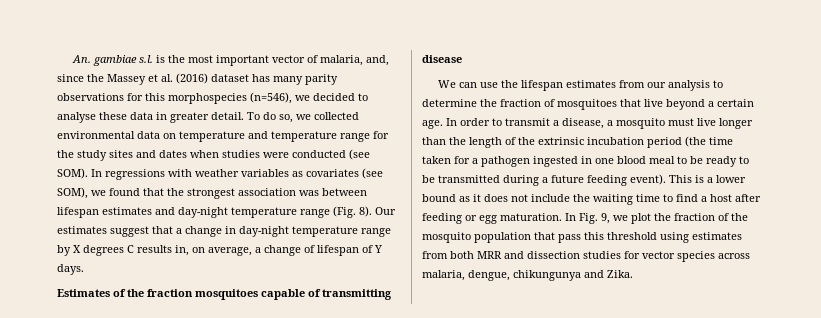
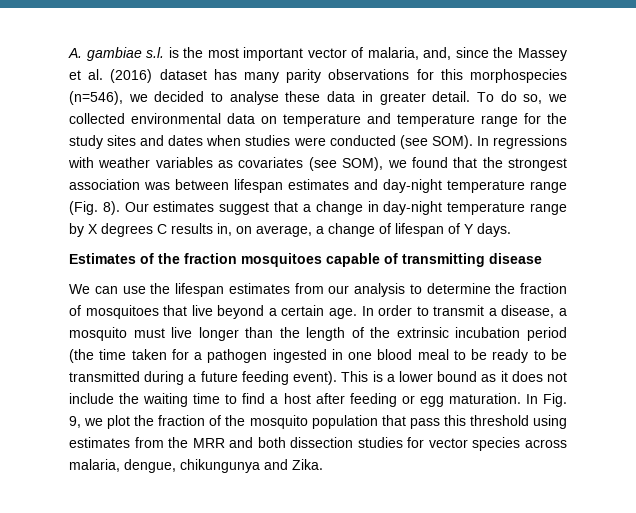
- An. gambiae s.l. is the most important vector of malaria, and, since the Massey et al. (2016) dataset has many parity observations for this morphospecies (n=546), we decided to analyse these data in greater detail.
+ A. gambiae s.l. is the most important vector of malaria, and, since the Massey et al. (2016) dataset has many parity observations for this morphospecies (n=546), we decided to analyse these data in greater detail.
- In Fig. 9, we plot the fraction of the mosquito population that pass this threshold using estimates from both MRR and dissection studies for vector species across malaria, dengue, chikungunya and Zika.
+ In Fig. 9, we plot the fraction of the mosquito population that pass this threshold using estimates from the MRR and both dissection studies for vector species across malaria, dengue, chikungunya and Zika.

